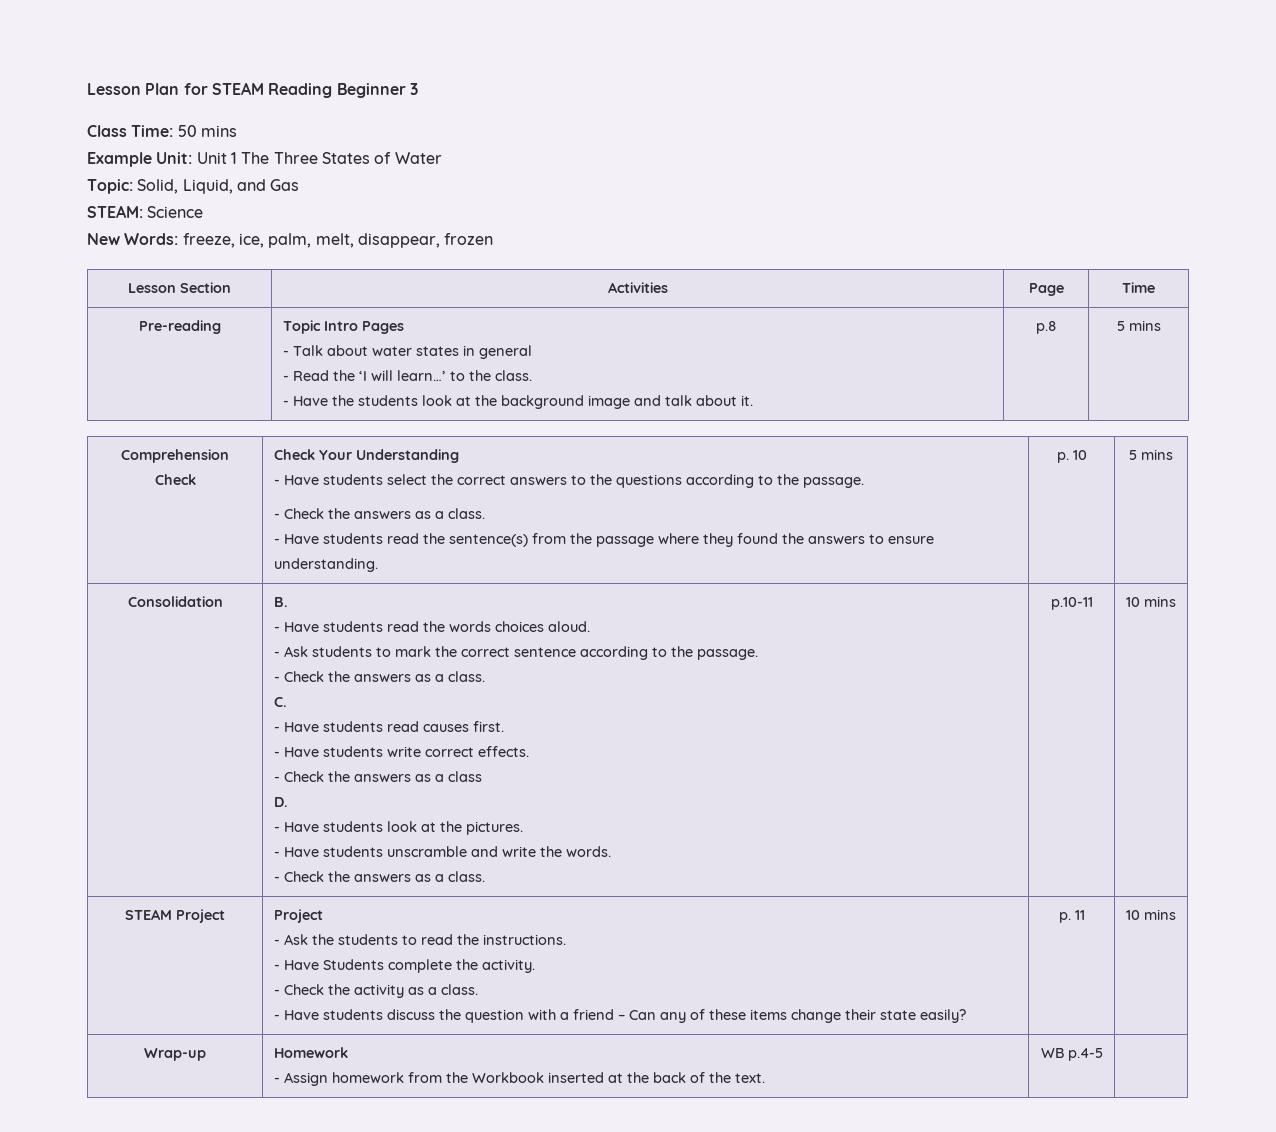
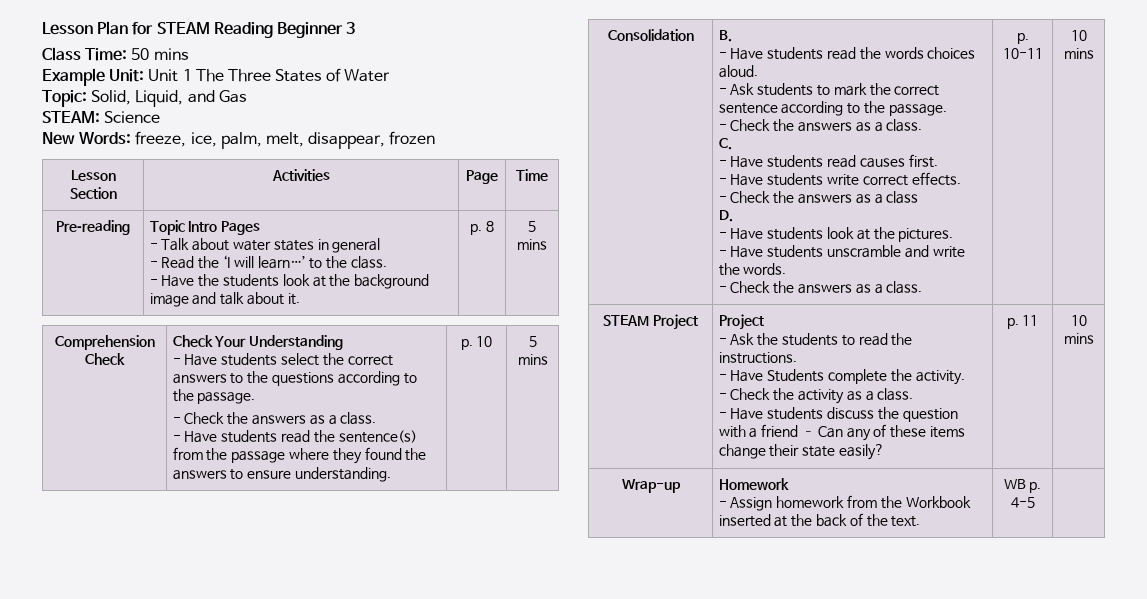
  Pre‐reading | Topic Intro Pages
  - Talk about water states in general
  - Read the ‘I will learn…’ to the class.
- - Have the students look at the background image and talk about it. | p.8 | 5 mins
+ - Have the students look at the background image and talk about it. | p. 8 | 5 mins
- p.10-11
+ p. 10-11
  Wrap-up | Homework
- - Assign homework from the Workbook inserted at the back of the text. | WB p.4-5 |
+ - Assign homework from the Workbook inserted at the back of the text. | WB p. 4-5 |

